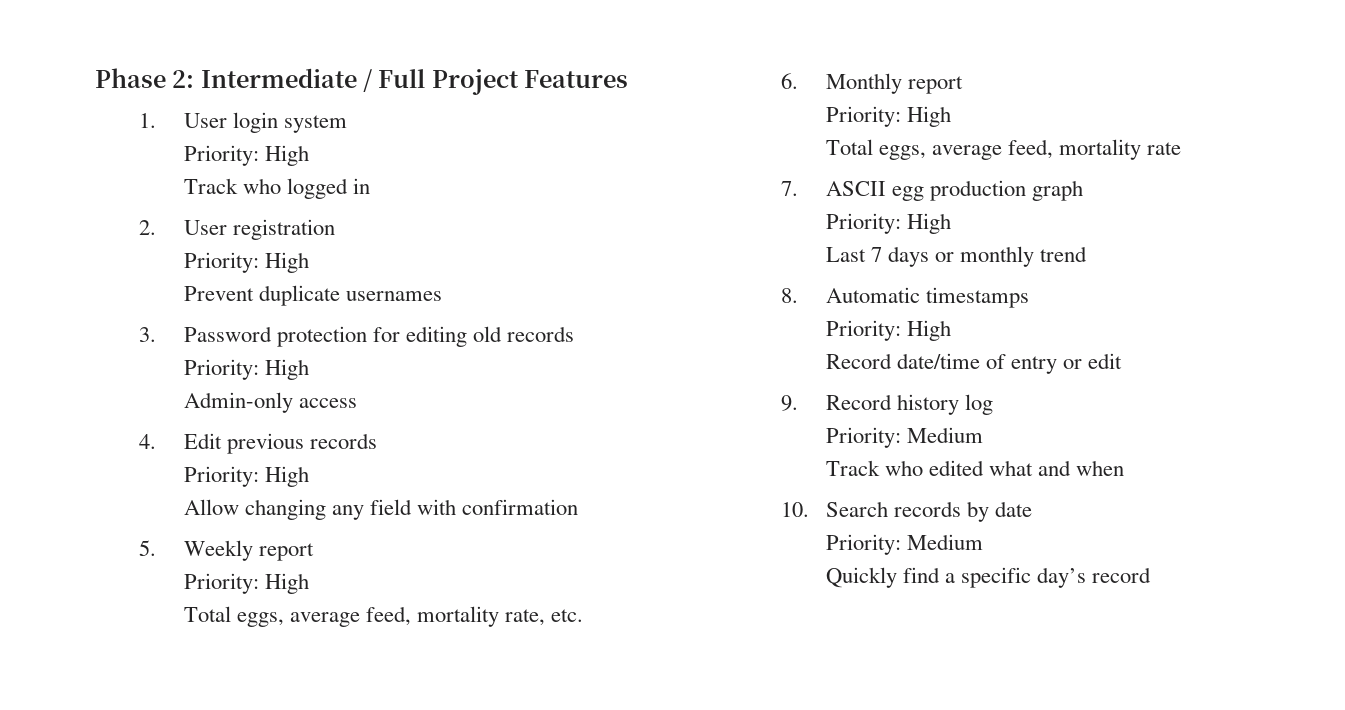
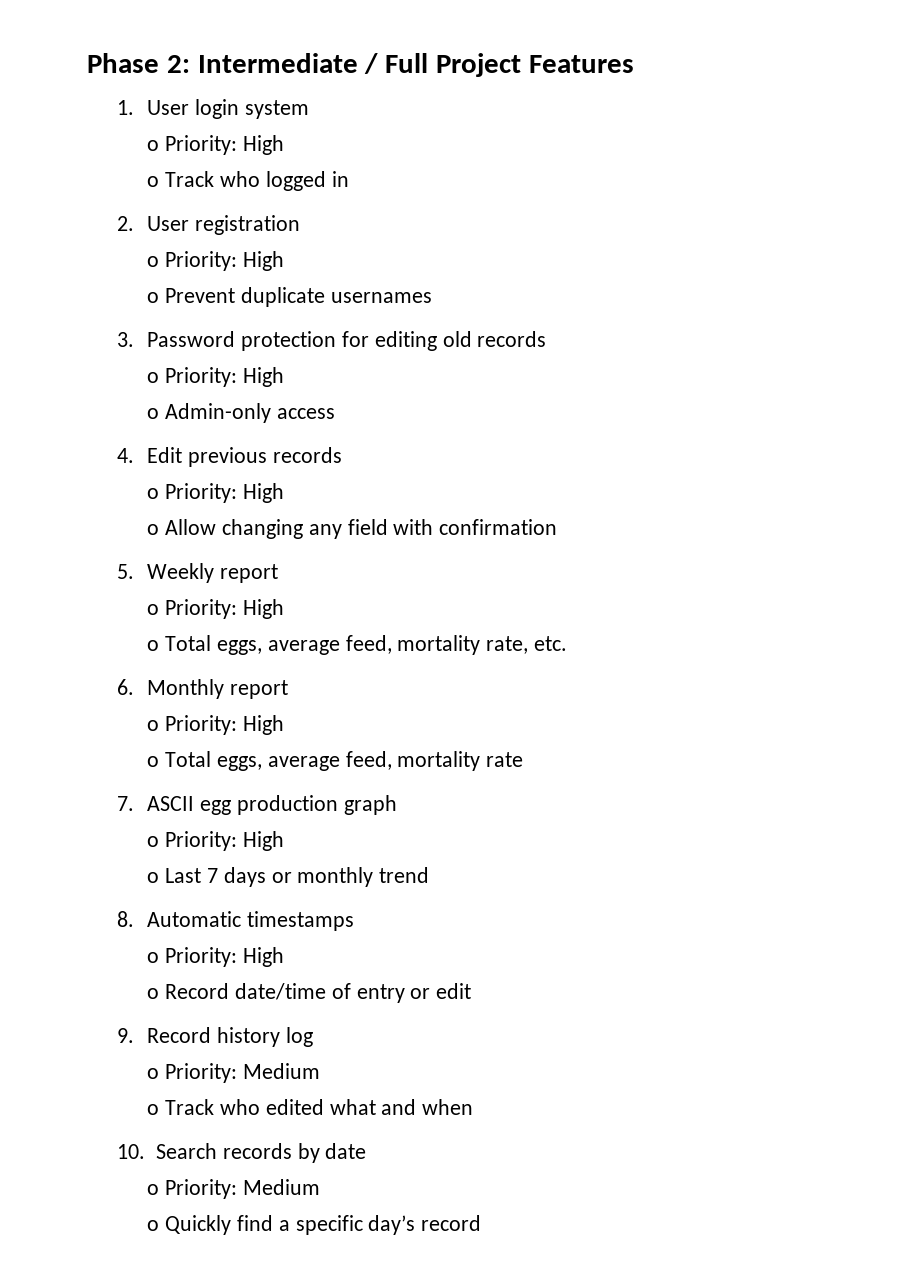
  1. User login system
- Priority: High
- Track who logged in
+ o Priority: High
+ o Track who logged in
  2. User registration
- Priority: High
- Prevent duplicate usernames
+ o Priority: High
+ o Prevent duplicate usernames
  3. Password protection for editing old records
- Priority: High
- Admin-only access
+ o Priority: High
+ o Admin-only access
  4. Edit previous records
- Priority: High
- Allow changing any field with confirmation
+ o Priority: High
+ o Allow changing any field with confirmation
  5. Weekly report
- Priority: High
- Total eggs, average feed, mortality rate, etc.
+ o Priority: High
+ o Total eggs, average feed, mortality rate, etc.
  6. Monthly report
- Priority: High
- Total eggs, average feed, mortality rate
+ o Priority: High
+ o Total eggs, average feed, mortality rate
  7. ASCII egg production graph
- Priority: High
- Last 7 days or monthly trend
+ o Priority: High
+ o Last 7 days or monthly trend
  8. Automatic timestamps
- Priority: High
- Record date/time of entry or edit
+ o Priority: High
+ o Record date/time of entry or edit
  9. Record history log
- Priority: Medium
- Track who edited what and when
+ o Priority: Medium
+ o Track who edited what and when
  10. Search records by date
- Priority: Medium
- Quickly find a specific day’s record
+ o Priority: Medium
+ o Quickly find a specific day’s record

